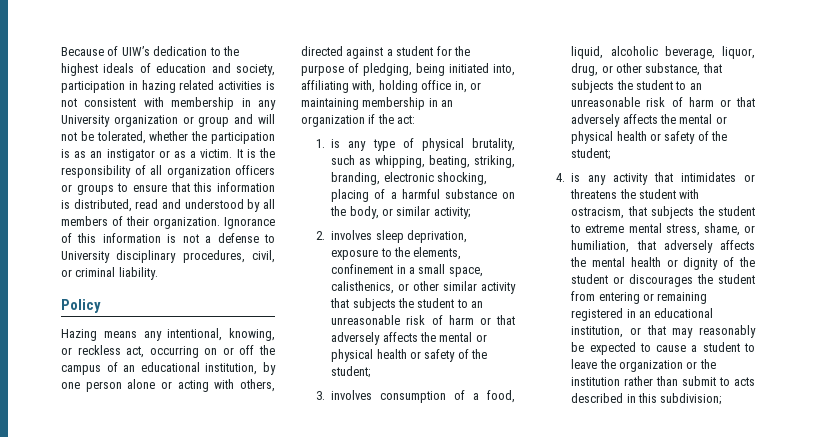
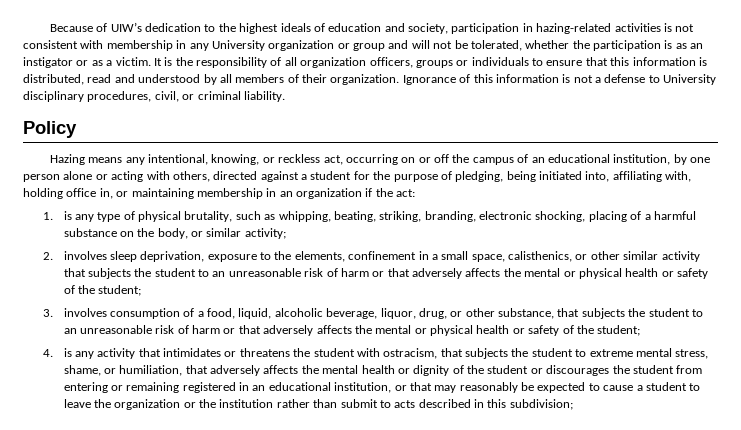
- Because of UIW’s dedication to the highest ideals of education and society, participation in hazing related activities is not consistent with membership in any University organization or group and will not be tolerated, whether the participation is as an instigator or as a victim.
+ Because of UIW’s dedication to the highest ideals of education and society, participation in hazing-related activities is not consistent with membership in any University organization or group and will not be tolerated, whether the participation is as an instigator or as a victim.
- It is the responsibility of all organization officers or groups to ensure that this information is distributed, read and understood by all members of their organization.
+ It is the responsibility of all organization officers, groups or individuals to ensure that this information is distributed, read and understood by all members of their organization.

